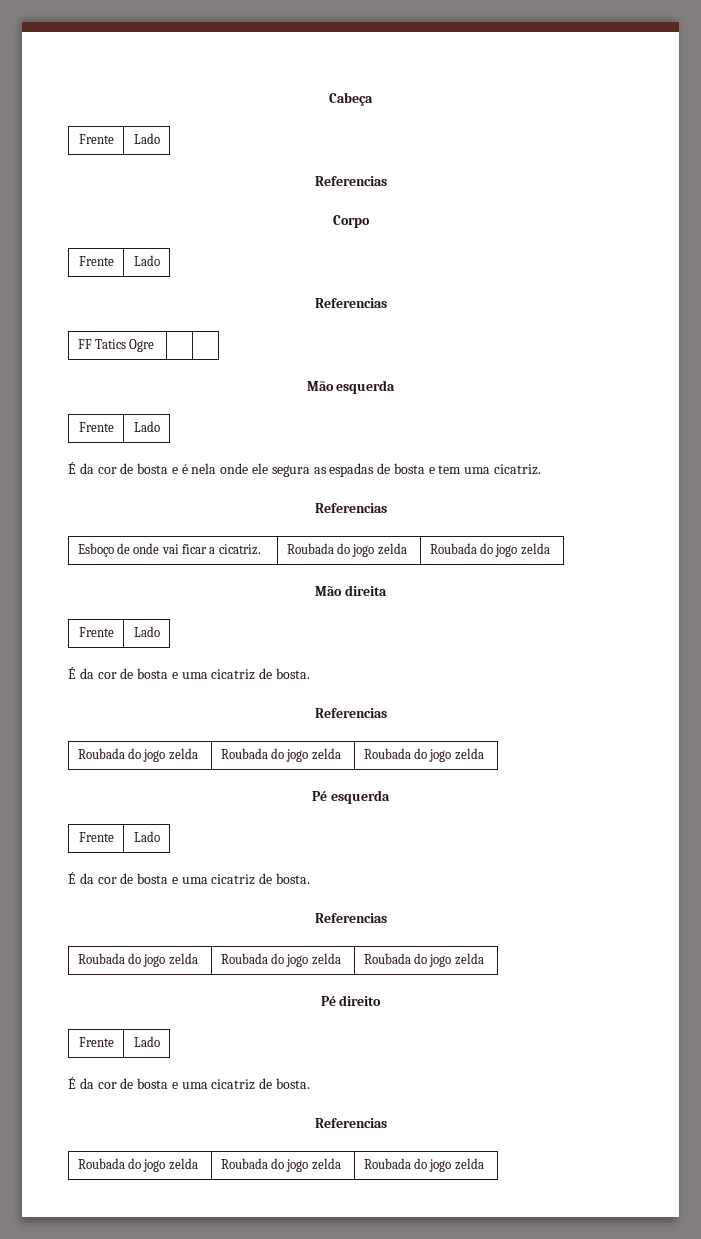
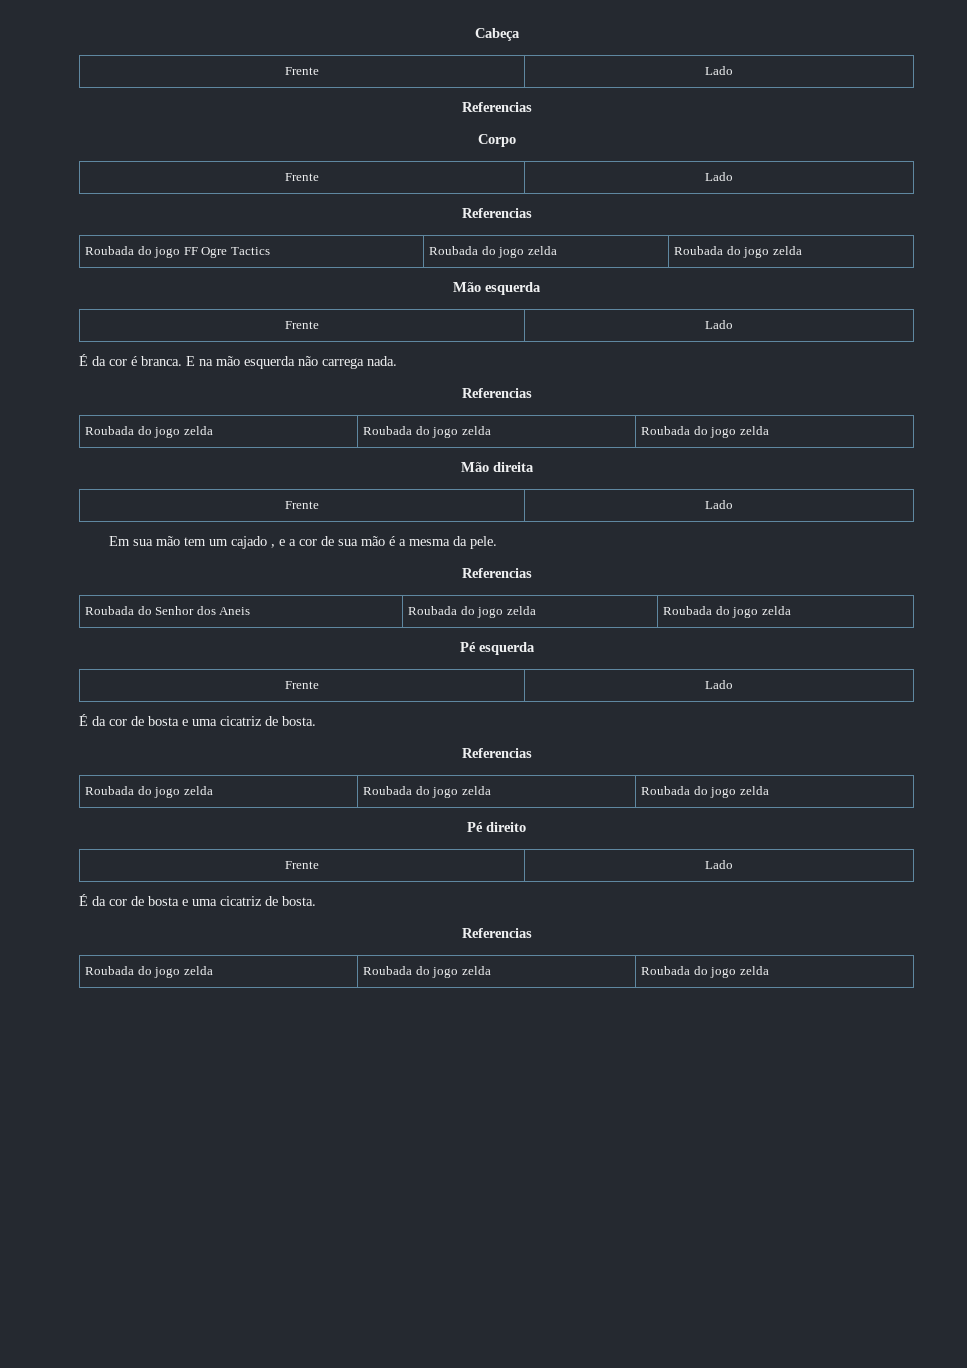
- FF Tatics Ogre | |
+ Roubada do jogo FF Ogre Tactics | Roubada do jogo zelda | Roubada do jogo zelda
- É da cor de bosta e é nela onde ele segura as espadas de bosta e tem uma cicatriz.
+ É da cor é branca. E na mão esquerda não carrega nada.
  Referencias
- Esboço de onde vai ficar a cicatriz. | Roubada do jogo zelda | Roubada do jogo zelda
+ Roubada do jogo zelda | Roubada do jogo zelda | Roubada do jogo zelda
  Mão direita
  Frente | Lado
- É da cor de bosta e uma cicatriz de bosta.
+ Em sua mão tem um cajado , e a cor de sua mão é a mesma da pele.
  Referencias
- Roubada do jogo zelda | Roubada do jogo zelda | Roubada do jogo zelda
+ Roubada do Senhor dos Aneis | Roubada do jogo zelda | Roubada do jogo zelda

